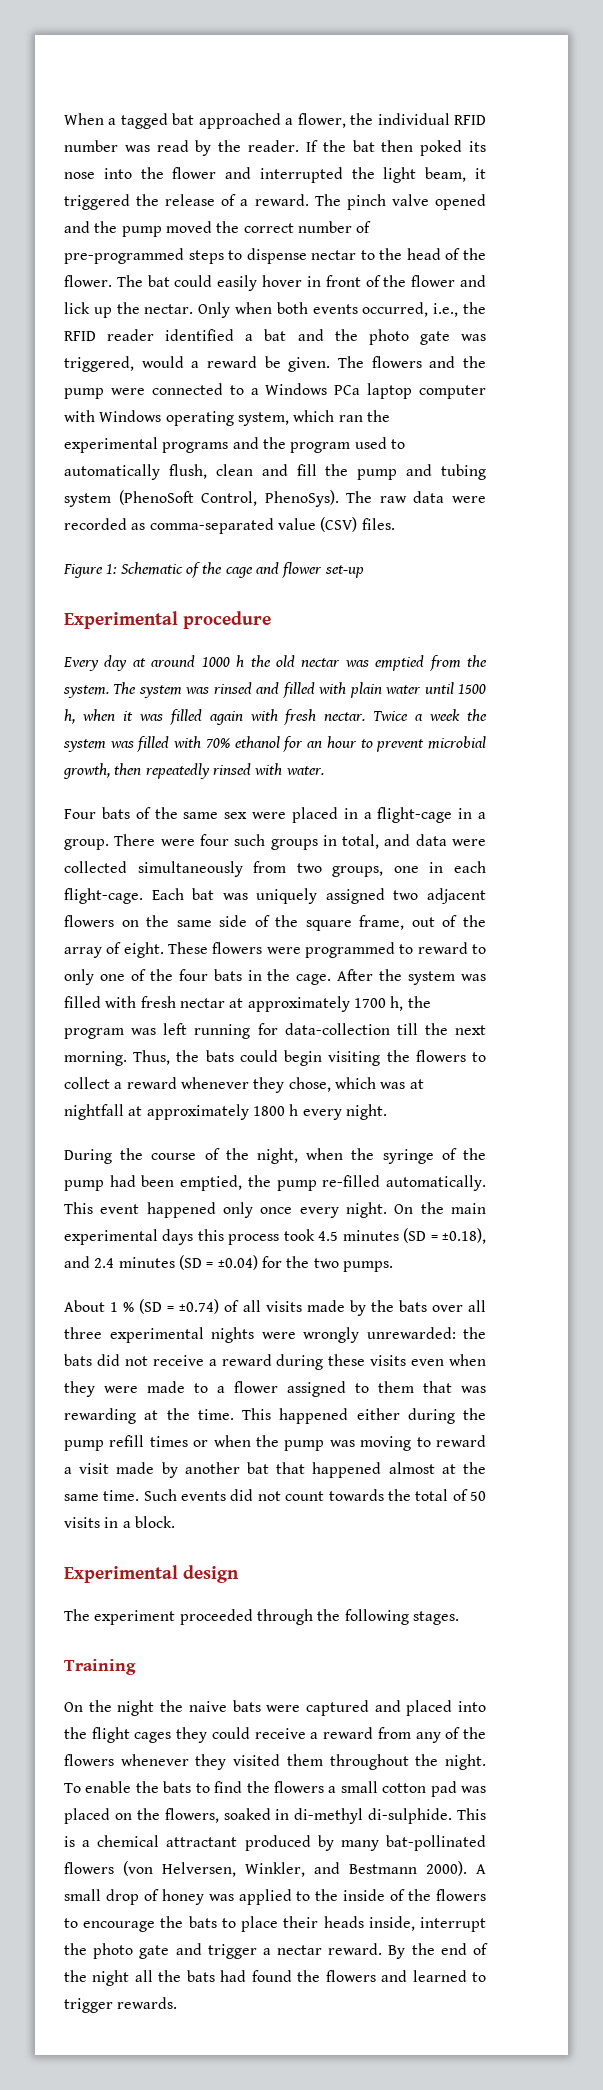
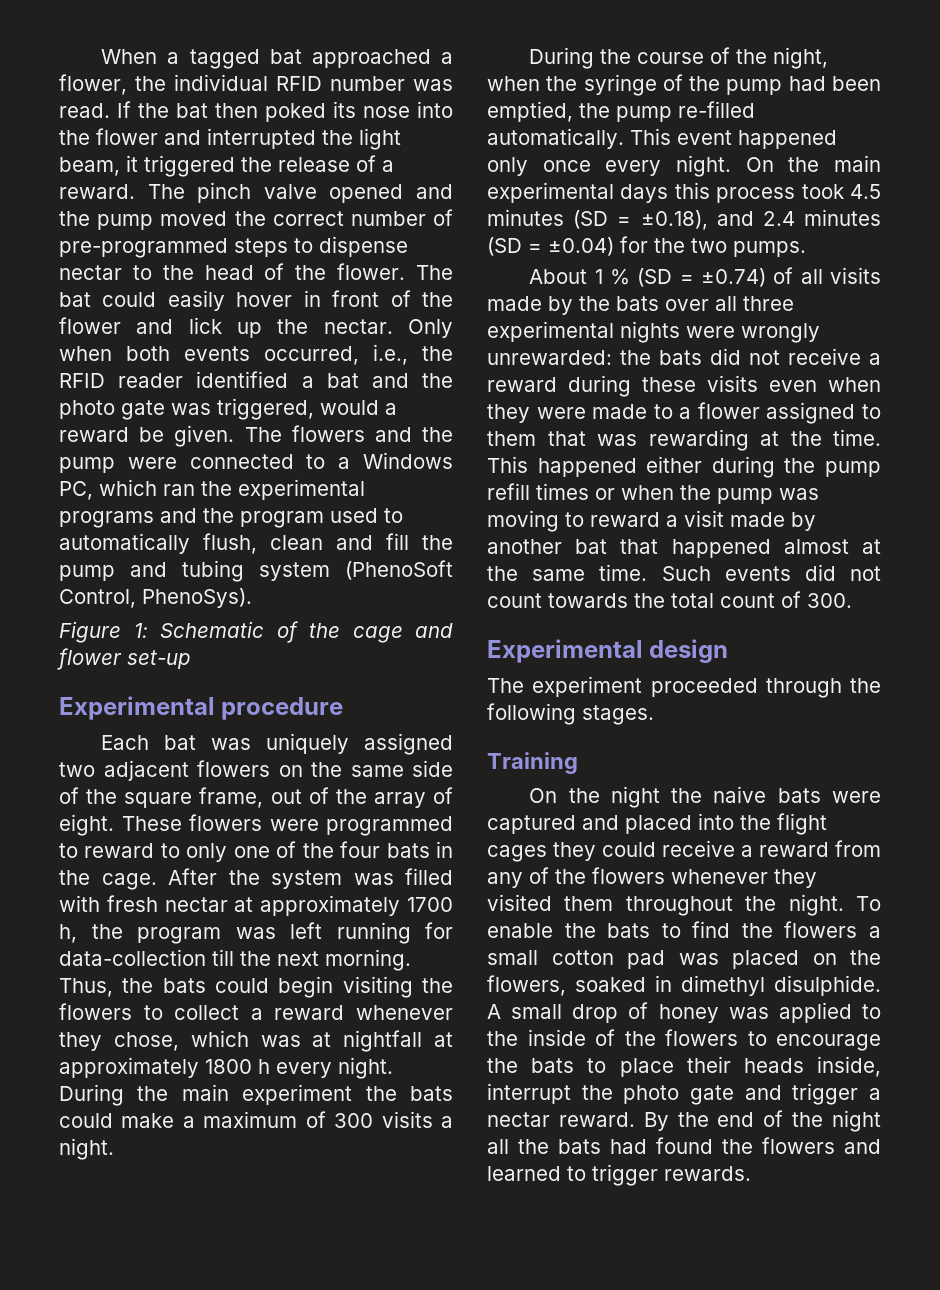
- When a tagged bat approached a flower, the individual RFID number was read by the reader.
+ When a tagged bat approached a flower, the individual RFID number was read.
- The flowers and the pump were connected to a Windows PCa laptop computer with Windows operating system, which ran the experimental programs and the program used to automatically flush, clean and fill the pump and tubing system (PhenoSoft Control, PhenoSys). The raw data were recorded as comma-separated value (CSV) files.
+ The flowers and the pump were connected to a Windows PC, which ran the experimental programs and the program used to automatically flush, clean and fill the pump and tubing system (PhenoSoft Control, PhenoSys).
- Every day at around 1000 h the old nectar was emptied from the system. The system was rinsed and filled with plain water until 1500 h, when it was filled again with fresh nectar. Twice a week the system was filled with 70% ethanol for an hour to prevent microbial growth, then repeatedly rinsed with water.
- Four bats of the same sex were placed in a flight-cage in a group. There were four such groups in total, and data were collected simultaneously from two groups, one in each flight-cage.
+ During the main experiment the bats could make a maximum of 300 visits a night.
- Such events did not count towards the total of 50 visits in a block.
+ Such events did not count towards the total count of 300.
- To enable the bats to find the flowers a small cotton pad was placed on the flowers, soaked in di-methyl di-sulphide. This is a chemical attractant produced by many bat-pollinated flowers (von Helversen, Winkler, and Bestmann 2000).
+ To enable the bats to find the flowers a small cotton pad was placed on the flowers, soaked in dimethyl disulphide.

